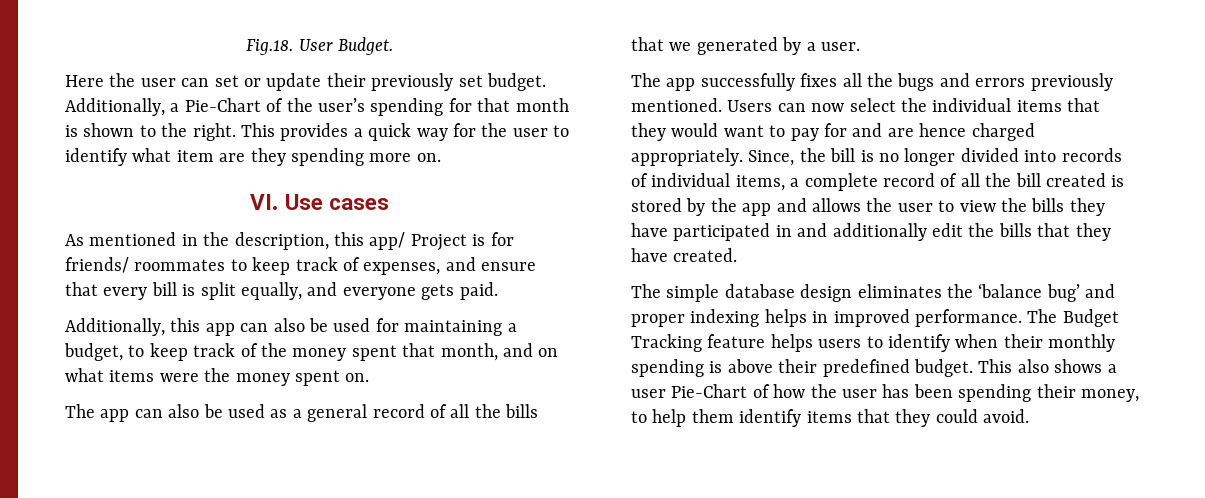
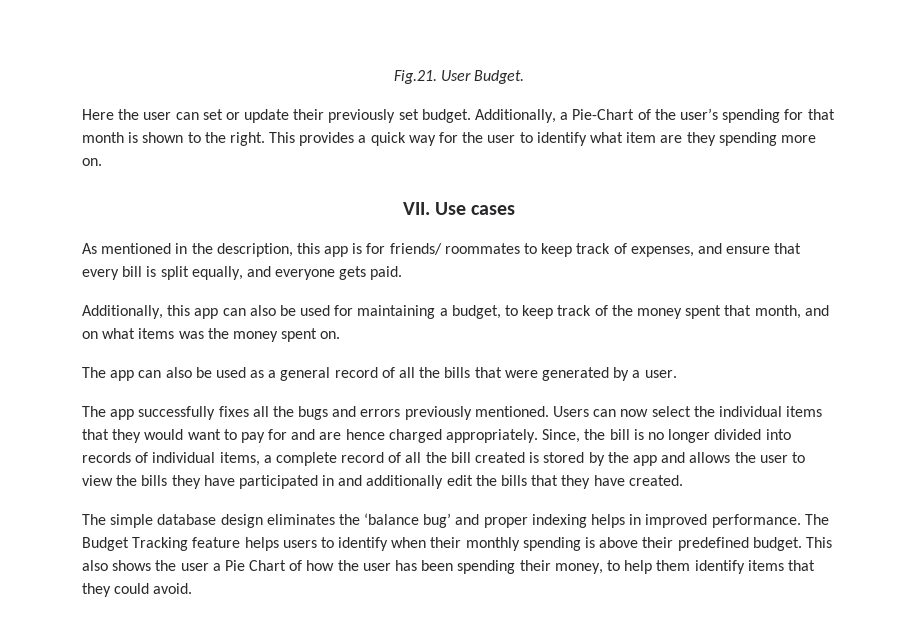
- Fig.18. User Budget.
+ Fig.21. User Budget.
- VI. Use cases
+ VII. Use cases
- As mentioned in the description, this app/ Project is for friends/ roommates to keep track of expenses, and ensure that every bill is split equally, and everyone gets paid.
+ As mentioned in the description, this app is for friends/ roommates to keep track of expenses, and ensure that every bill is split equally, and everyone gets paid.
- Additionally, this app can also be used for maintaining a budget, to keep track of the money spent that month, and on what items were the money spent on.
+ Additionally, this app can also be used for maintaining a budget, to keep track of the money spent that month, and on what items was the money spent on.
- The app can also be used as a general record of all the bills that we generated by a user.
+ The app can also be used as a general record of all the bills that were generated by a user.
- This also shows a user Pie-Chart of how the user has been spending their money, to help them identify items that they could avoid.
+ This also shows the user a Pie Chart of how the user has been spending their money, to help them identify items that they could avoid.

